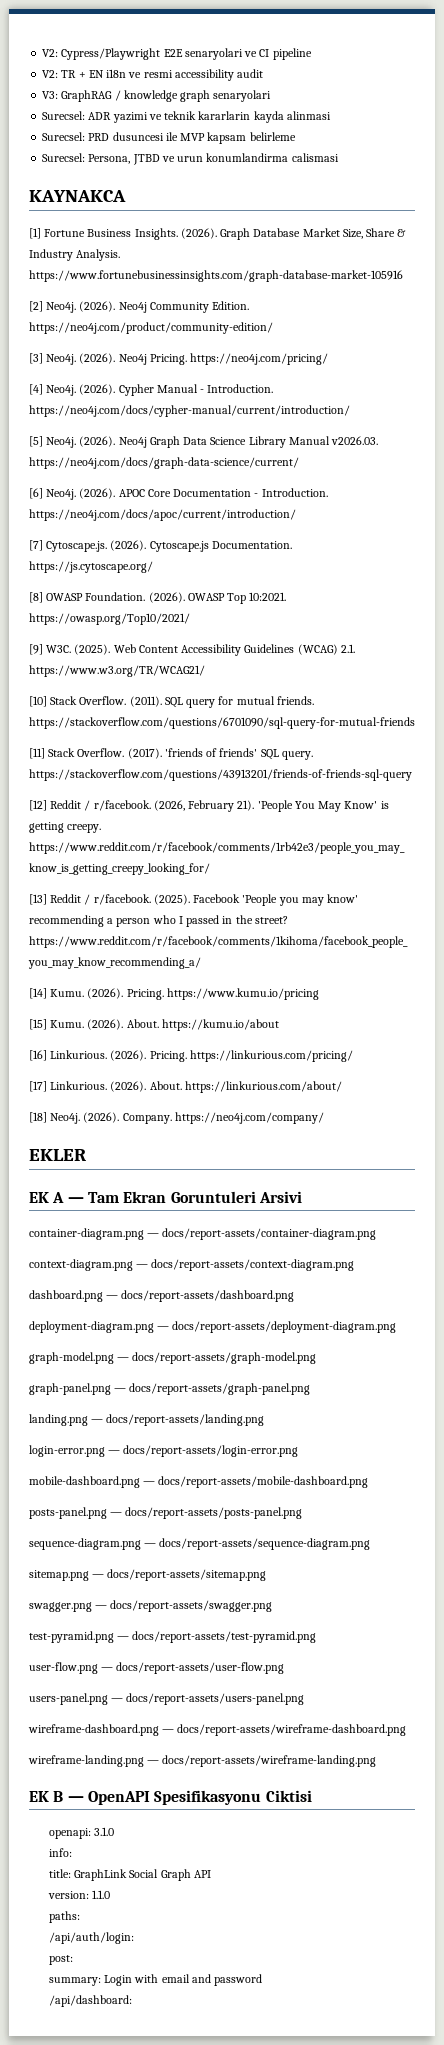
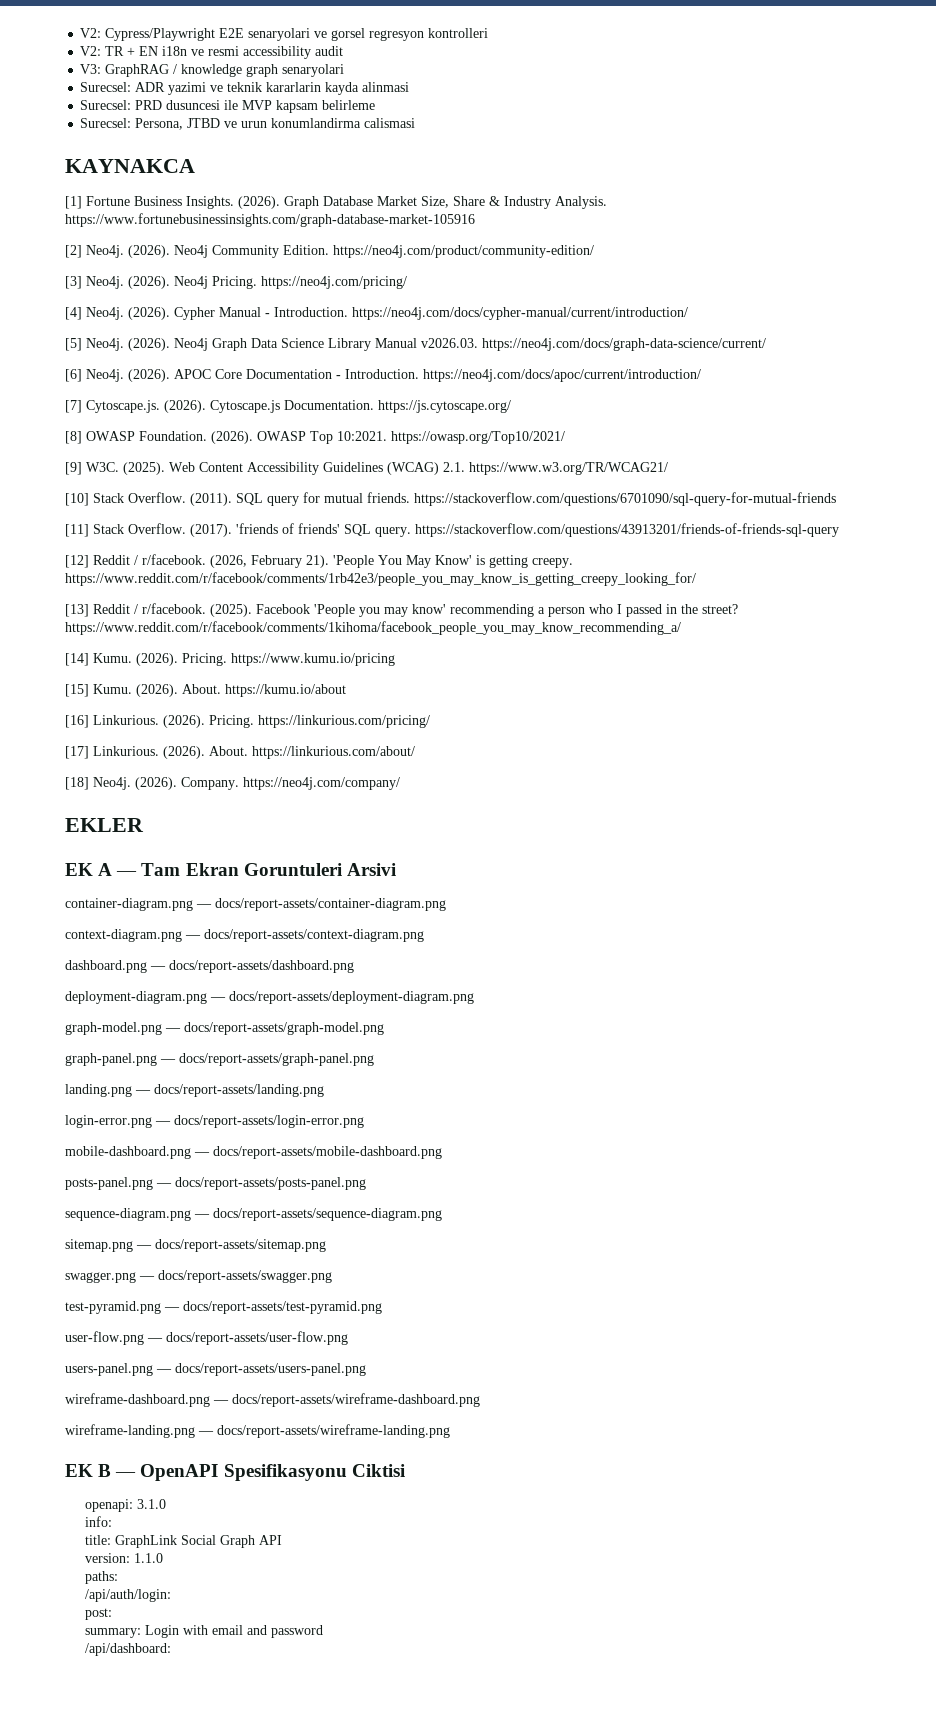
- V2: Cypress/Playwright E2E senaryolari ve CI pipeline
+ V2: Cypress/Playwright E2E senaryolari ve gorsel regresyon kontrolleri

